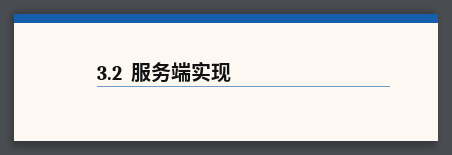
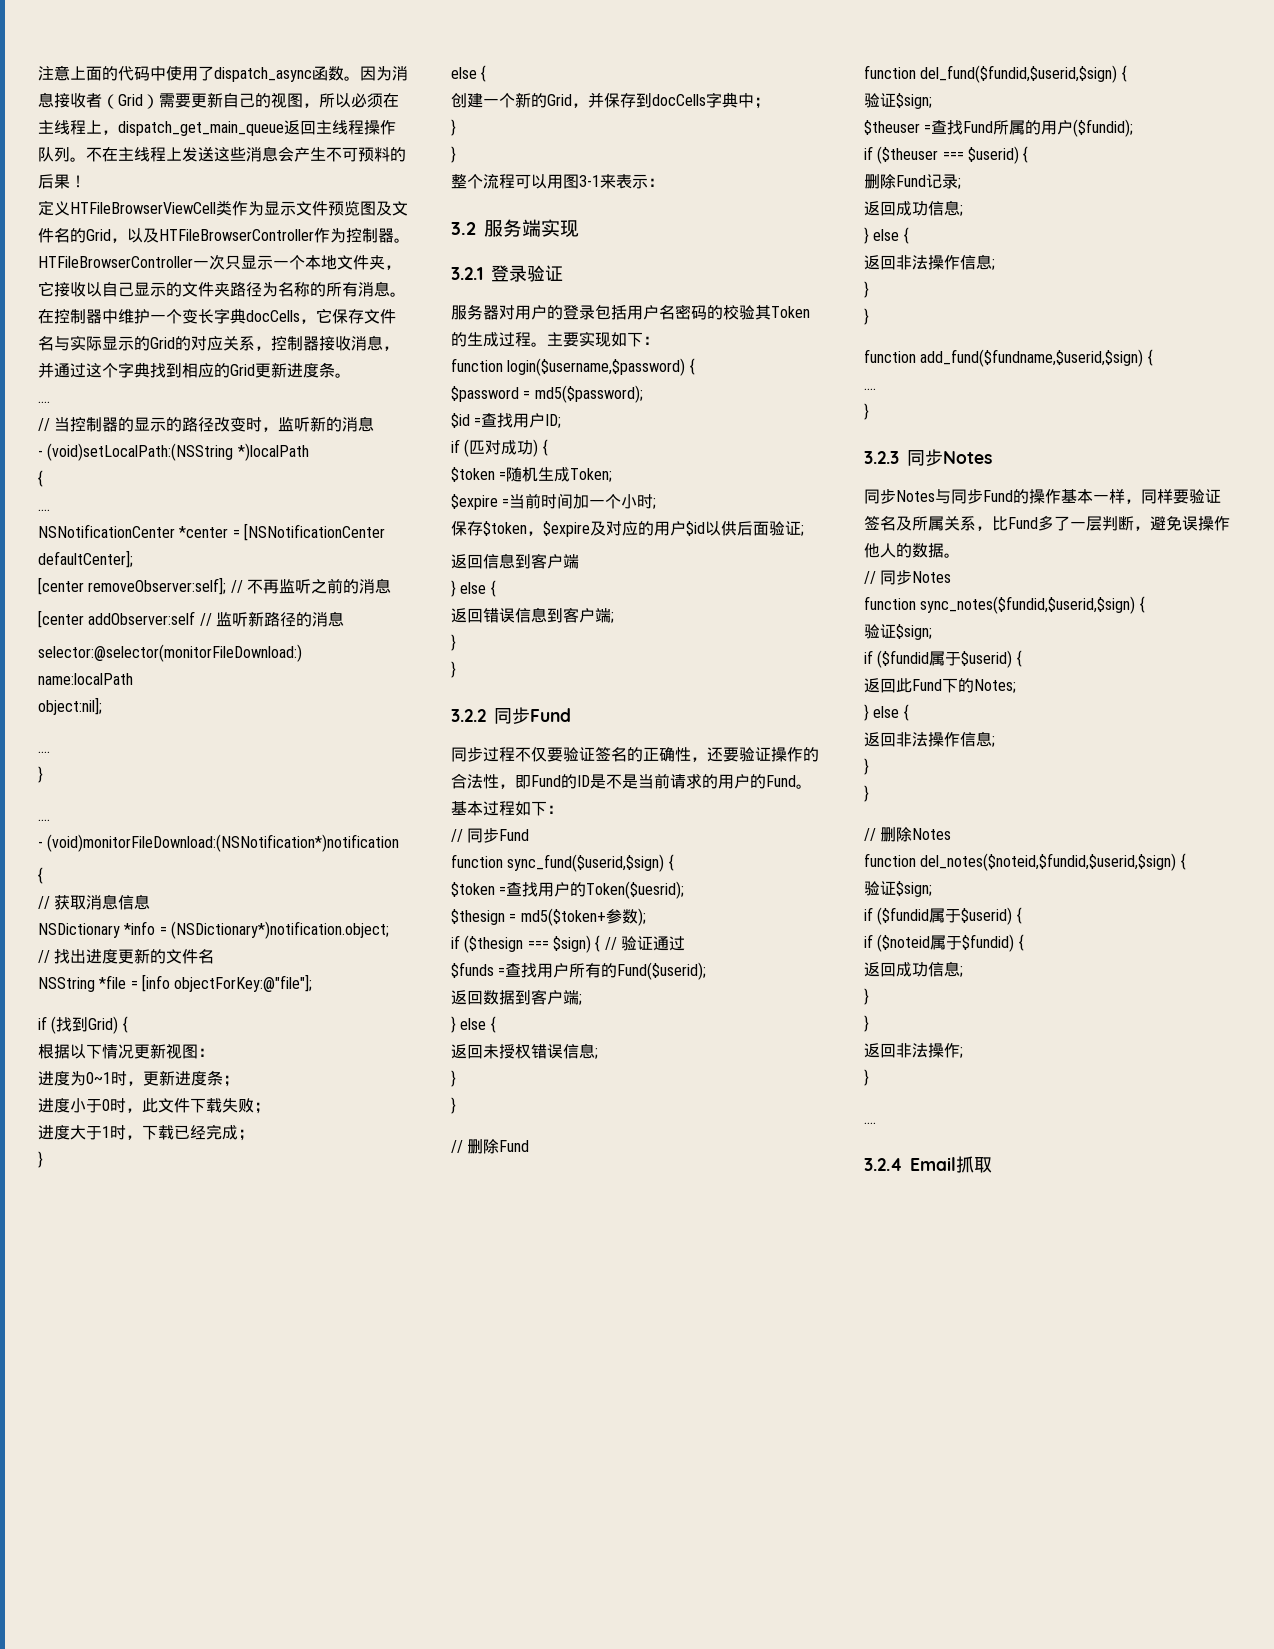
+ 注意上面的代码中使用了dispatch_async函数。因为消息接收者（Grid）需要更新自己的视图，所以必须在主线程上，dispatch_get_main_queue返回主线程操作队列。不在主线程上发送这些消息会产生不可预料的后果！
+ 定义HTFileBrowserViewCell类作为显示文件预览图及文件名的Grid，以及HTFileBrowserController作为控制器。HTFileBrowserController一次只显示一个本地文件夹，它接收以自己显示的文件夹路径为名称的所有消息。在控制器中维护一个变长字典docCells，它保存文件名与实际显示的Grid的对应关系，控制器接收消息，并通过这个字典找到相应的Grid更新进度条。
+ ....
+ // 当控制器的显示的路径改变时，监听新的消息
+ - (void)setLocalPath:(NSString *)localPath
+ {
+ ....
+ NSNotificationCenter *center = [NSNotificationCenter defaultCenter];
+ [center removeObserver:self]; // 不再监听之前的消息
+ [center addObserver:self // 监听新路径的消息
+ selector:@selector(monitorFileDownload:)
+ name:localPath
+ object:nil];
+ ....
+ }
+ ....
+ - (void)monitorFileDownload:(NSNotification*)notification
+ {
+ // 获取消息信息
+ NSDictionary *info = (NSDictionary*)notification.object;
+ // 找出进度更新的文件名
+ NSString *file = [info objectForKey:@"file"];
+ if (找到Grid) {
+ 根据以下情况更新视图：
+ 进度为0~1时，更新进度条；
+ 进度小于0时，此文件下载失败；
+ 进度大于1时，下载已经完成；
+ }
+ else {
+ 创建一个新的Grid，并保存到docCells字典中；
+ }
+ }
+ 整个流程可以用图3-1来表示：
  3.2服务端实现
+ 3.2.1登录验证
+ 服务器对用户的登录包括用户名密码的校验其Token的生成过程。主要实现如下：
+ function login($username,$password) {
+ $password = md5($password);
+ $id =查找用户ID;
+ if (匹对成功) {
+ $token =随机生成Token;
+ $expire =当前时间加一个小时;
+ 保存$token，$expire及对应的用户$id以供后面验证;
+ 返回信息到客户端
+ } else {
+ 返回错误信息到客户端;
+ }
+ }
+ 3.2.2同步Fund
+ 同步过程不仅要验证签名的正确性，还要验证操作的合法性，即Fund的ID是不是当前请求的用户的Fund。基本过程如下：
+ // 同步Fund
+ function sync_fund($userid,$sign) {
+ $token =查找用户的Token($uesrid);
+ $thesign = md5($token+参数);
+ if ($thesign === $sign) { // 验证通过
+ $funds =查找用户所有的Fund($userid);
+ 返回数据到客户端;
+ } else {
+ 返回未授权错误信息;
+ }
+ }
+ // 删除Fund
+ function del_fund($fundid,$userid,$sign) {
+ 验证$sign;
+ $theuser =查找Fund所属的用户($fundid);
+ if ($theuser === $userid) {
+ 删除Fund记录;
+ 返回成功信息;
+ } else {
+ 返回非法操作信息;
+ }
+ }
+ function add_fund($fundname,$userid,$sign) {
+ ....
+ }
+ 3.2.3同步Notes
+ 同步Notes与同步Fund的操作基本一样，同样要验证签名及所属关系，比Fund多了一层判断，避免误操作他人的数据。
+ // 同步Notes
+ function sync_notes($fundid,$userid,$sign) {
+ 验证$sign;
+ if ($fundid属于$userid) {
+ 返回此Fund下的Notes;
+ } else {
+ 返回非法操作信息;
+ }
+ }
+ // 删除Notes
+ function del_notes($noteid,$fundid,$userid,$sign) {
+ 验证$sign;
+ if ($fundid属于$userid) {
+ if ($noteid属于$fundid) {
+ 返回成功信息;
+ }
+ }
+ 返回非法操作;
+ }
+ ....
+ 3.2.4 Email抓取

